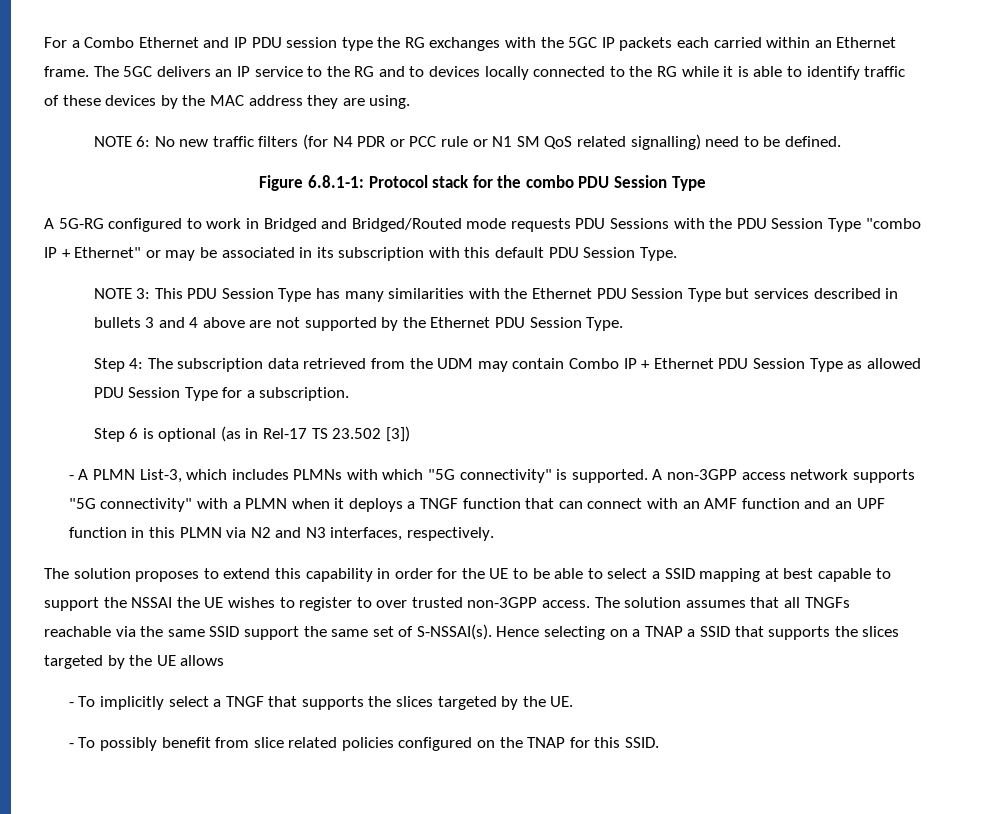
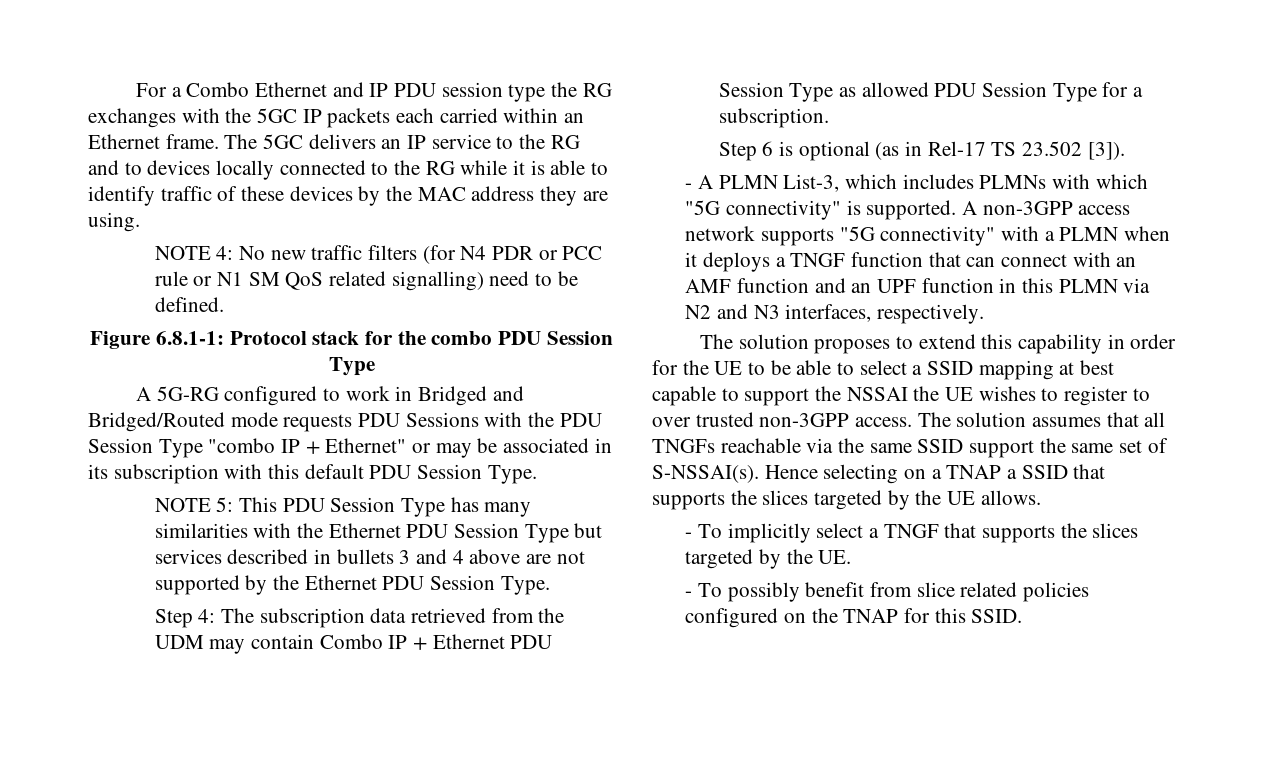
- NOTE 6: No new traffic filters (for N4 PDR or PCC rule or N1 SM QoS related signalling) need to be defined.
+ NOTE 4: No new traffic filters (for N4 PDR or PCC rule or N1 SM QoS related signalling) need to be defined.
- NOTE 3: This PDU Session Type has many similarities with the Ethernet PDU Session Type but services described in bullets 3 and 4 above are not supported by the Ethernet PDU Session Type.
+ NOTE 5: This PDU Session Type has many similarities with the Ethernet PDU Session Type but services described in bullets 3 and 4 above are not supported by the Ethernet PDU Session Type.
- Step 6 is optional (as in Rel-17 TS 23.502 [3])
+ Step 6 is optional (as in Rel-17 TS 23.502 [3]).
- Hence selecting on a TNAP a SSID that supports the slices targeted by the UE allows
+ Hence selecting on a TNAP a SSID that supports the slices targeted by the UE allows.

